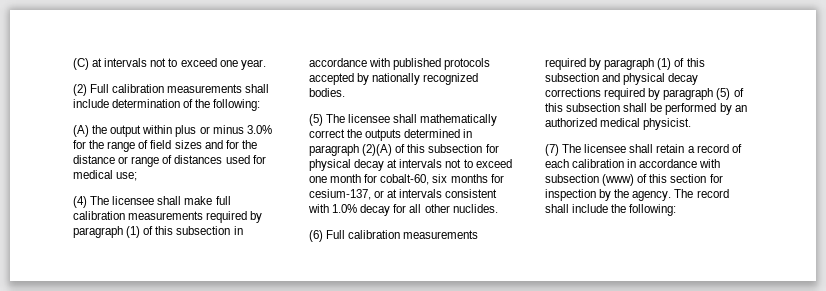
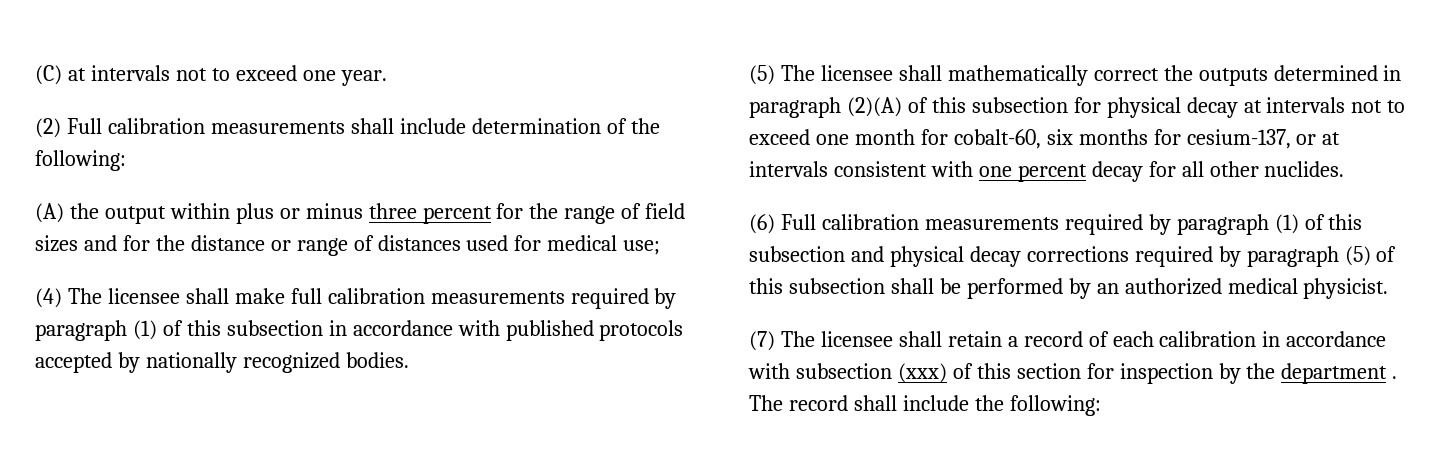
- (A) the output within plus or minus 3.0% for the range of field sizes and for the distance or range of distances used for medical use;
+ (A) the output within plus or minus three percent for the range of field sizes and for the distance or range of distances used for medical use;
- (5) The licensee shall mathematically correct the outputs determined in paragraph (2)(A) of this subsection for physical decay at intervals not to exceed one month for cobalt-60, six months for cesium-137, or at intervals consistent with 1.0% decay for all other nuclides.
+ (5) The licensee shall mathematically correct the outputs determined in paragraph (2)(A) of this subsection for physical decay at intervals not to exceed one month for cobalt-60, six months for cesium-137, or at intervals consistent with one percent decay for all other nuclides.
- (7) The licensee shall retain a record of each calibration in accordance with subsection (www) of this section for inspection by the agency.
+ (7) The licensee shall retain a record of each calibration in accordance with subsection (xxx) of this section for inspection by the department .

